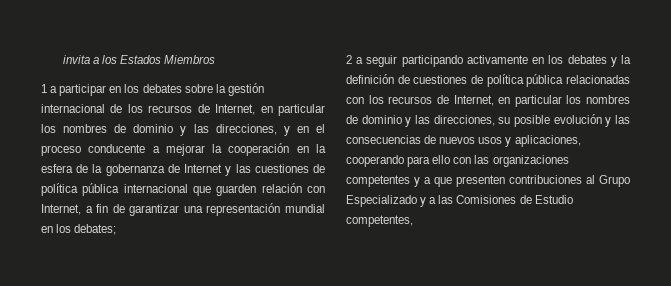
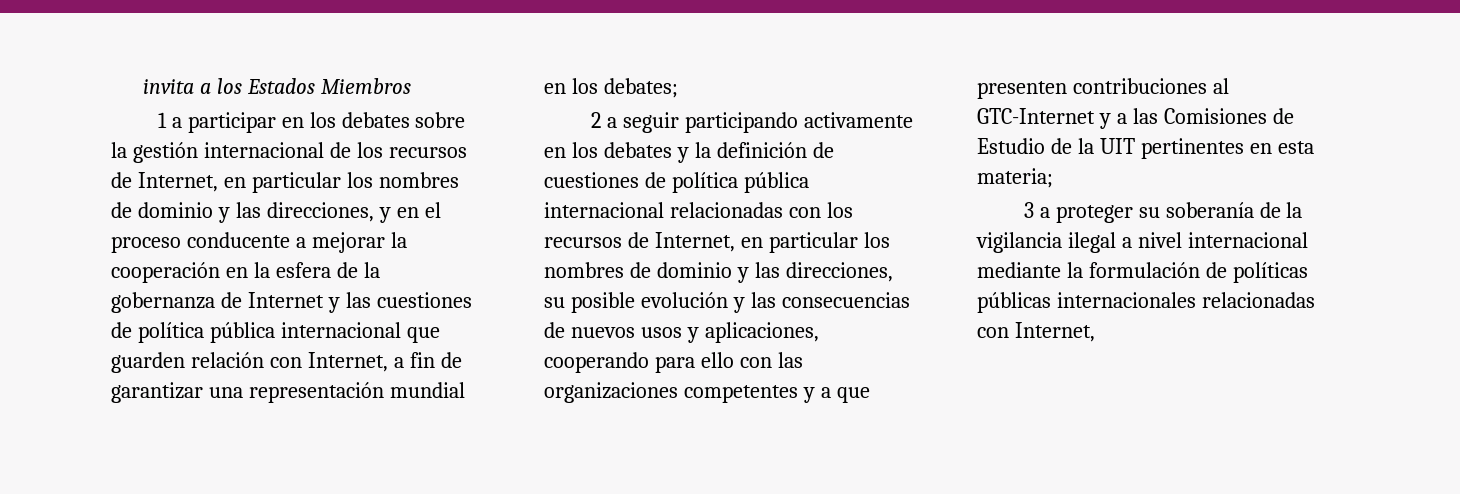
- 2 a seguir participando activamente en los debates y la definición de cuestiones de política pública relacionadas con los recursos de Internet, en particular los nombres de dominio y las direcciones, su posible evolución y las consecuencias de nuevos usos y aplicaciones, cooperando para ello con las organizaciones competentes y a que presenten contribuciones al Grupo Especializado y a las Comisiones de Estudio competentes,
+ 2 a seguir participando activamente en los debates y la definición de cuestiones de política pública internacional relacionadas con los recursos de Internet, en particular los nombres de dominio y las direcciones, su posible evolución y las consecuencias de nuevos usos y aplicaciones, cooperando para ello con las organizaciones competentes y a que presenten contribuciones al GTC-Internet y a las Comisiones de Estudio de la UIT pertinentes en esta materia;
+ 3 a proteger su soberanía de la vigilancia ilegal a nivel internacional mediante la formulación de políticas públicas internacionales relacionadas con Internet,

